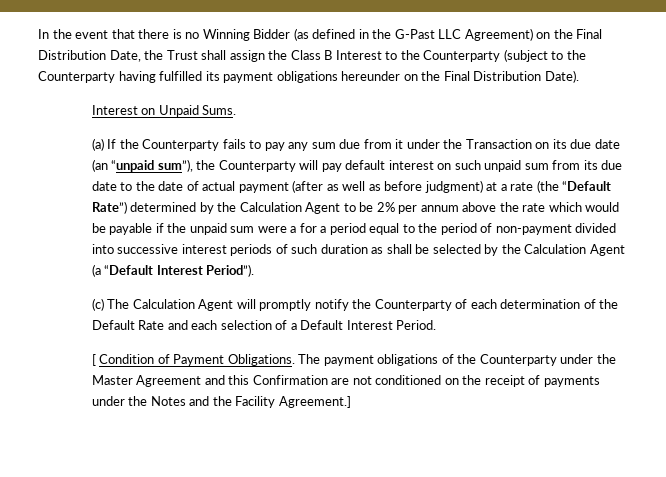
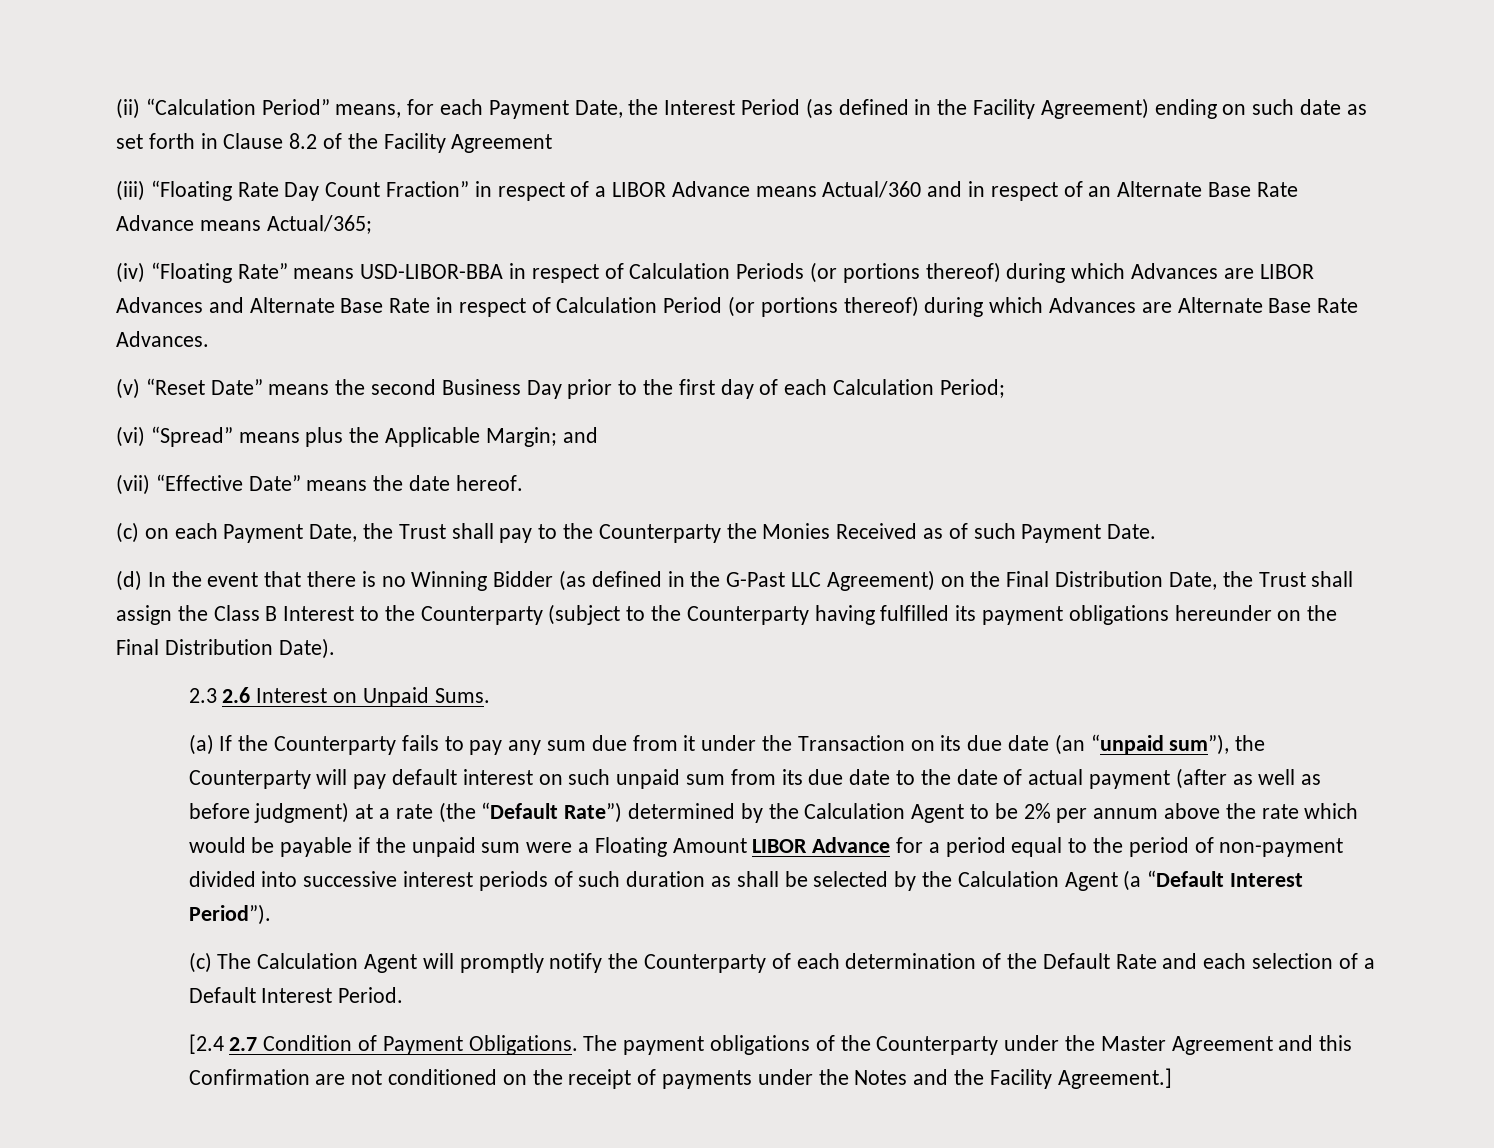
- In the event that there is no Winning Bidder (as defined in the G-Past LLC Agreement) on the Final Distribution Date, the Trust shall assign the Class B Interest to the Counterparty (subject to the Counterparty having fulfilled its payment obligations hereunder on the Final Distribution Date).
+ (ii) “Calculation Period” means, for each Payment Date, the Interest Period (as defined in the Facility Agreement) ending on such date as set forth in Clause 8.2 of the Facility Agreement
+ (iii) “Floating Rate Day Count Fraction” in respect of a LIBOR Advance means Actual/360 and in respect of an Alternate Base Rate Advance means Actual/365;
+ (iv) “Floating Rate” means USD-LIBOR-BBA in respect of Calculation Periods (or portions thereof) during which Advances are LIBOR Advances and Alternate Base Rate in respect of Calculation Period (or portions thereof) during which Advances are Alternate Base Rate Advances.
+ (v) “Reset Date” means the second Business Day prior to the first day of each Calculation Period;
+ (vi) “Spread” means plus the Applicable Margin; and
+ (vii) “Effective Date” means the date hereof.
+ (c) on each Payment Date, the Trust shall pay to the Counterparty the Monies Received as of such Payment Date.
+ (d) In the event that there is no Winning Bidder (as defined in the G-Past LLC Agreement) on the Final Distribution Date, the Trust shall assign the Class B Interest to the Counterparty (subject to the Counterparty having fulfilled its payment obligations hereunder on the Final Distribution Date).
- Interest on Unpaid Sums.
+ 2.3 2.6 Interest on Unpaid Sums.
- (a) If the Counterparty fails to pay any sum due from it under the Transaction on its due date (an “unpaid sum”), the Counterparty will pay default interest on such unpaid sum from its due date to the date of actual payment (after as well as before judgment) at a rate (the “Default Rate”) determined by the Calculation Agent to be 2% per annum above the rate which would be payable if the unpaid sum were a for a period equal to the period of non-payment divided into successive interest periods of such duration as shall be selected by the Calculation Agent (a “Default Interest Period”).
+ (a) If the Counterparty fails to pay any sum due from it under the Transaction on its due date (an “unpaid sum”), the Counterparty will pay default interest on such unpaid sum from its due date to the date of actual payment (after as well as before judgment) at a rate (the “Default Rate”) determined by the Calculation Agent to be 2% per annum above the rate which would be payable if the unpaid sum were a Floating Amount LIBOR Advance for a period equal to the period of non-payment divided into successive interest periods of such duration as shall be selected by the Calculation Agent (a “Default Interest Period”).
- [ Condition of Payment Obligations.
+ [2.4 2.7 Condition of Payment Obligations.

